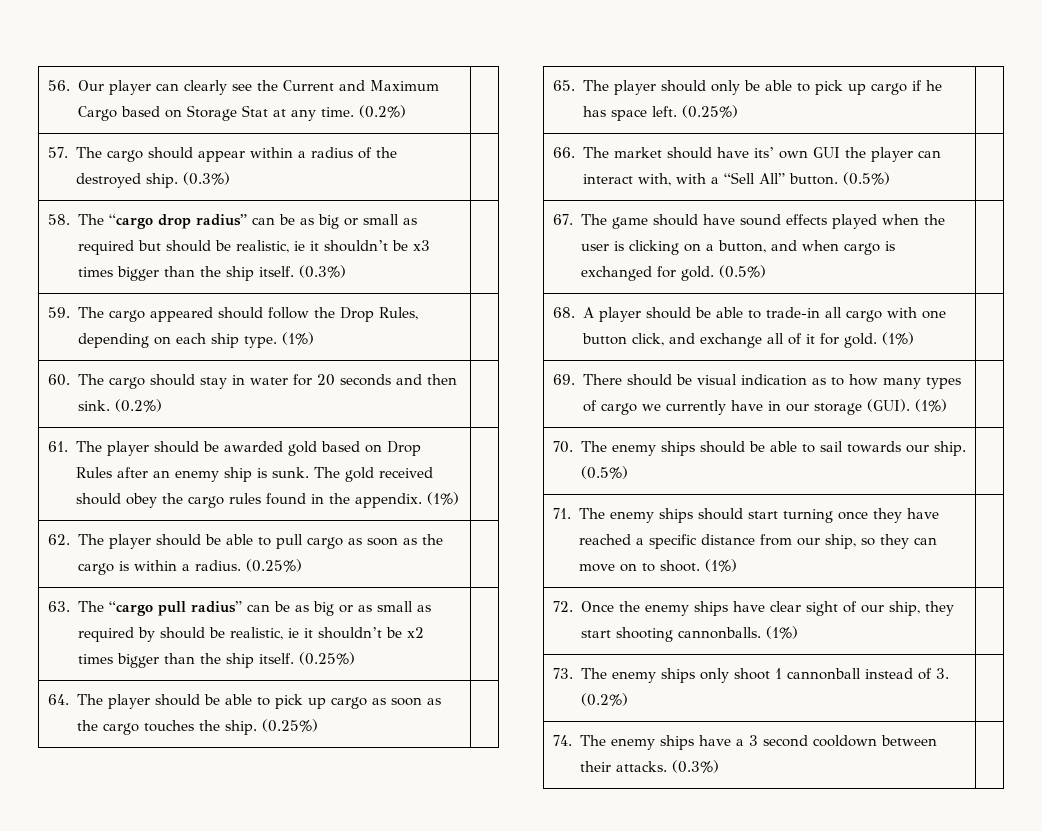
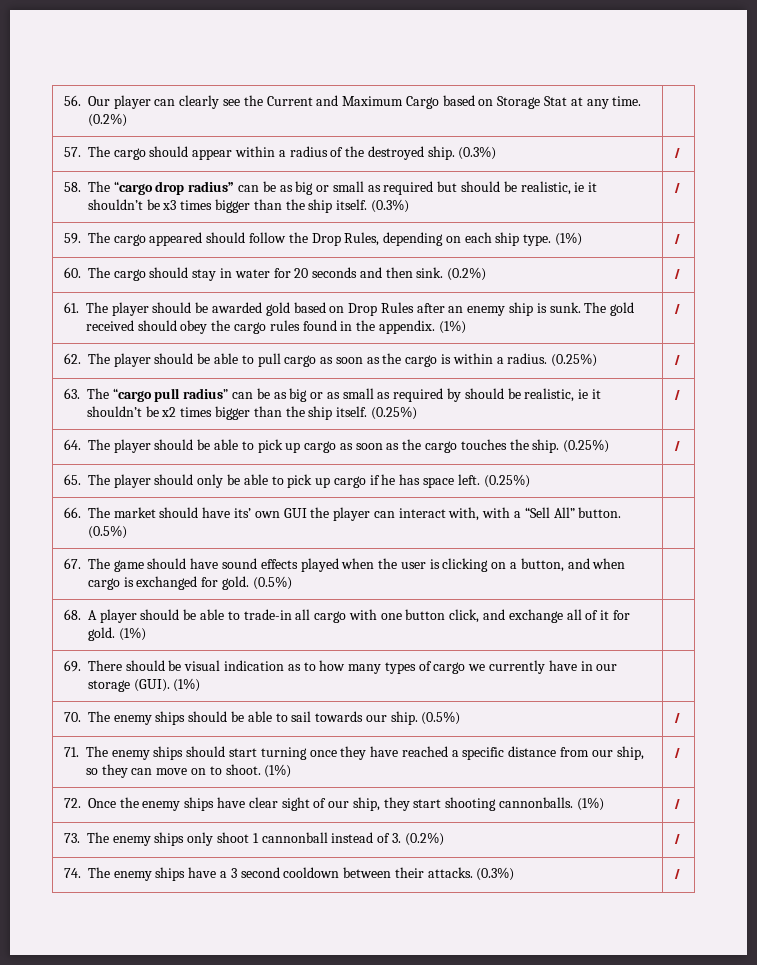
- 57. The cargo should appear within a radius of the destroyed ship. (0.3%) |
+ 57. The cargo should appear within a radius of the destroyed ship. (0.3%) | /
- 58. The “cargo drop radius” can be as big or small as required but should be realistic, ie it shouldn’t be x3 times bigger than the ship itself. (0.3%) |
+ 58. The “cargo drop radius” can be as big or small as required but should be realistic, ie it shouldn’t be x3 times bigger than the ship itself. (0.3%) | /
- 59. The cargo appeared should follow the Drop Rules, depending on each ship type. (1%) |
+ 59. The cargo appeared should follow the Drop Rules, depending on each ship type. (1%) | /
- 60. The cargo should stay in water for 20 seconds and then sink. (0.2%) |
+ 60. The cargo should stay in water for 20 seconds and then sink. (0.2%) | /
- 61. The player should be awarded gold based on Drop Rules after an enemy ship is sunk. The gold received should obey the cargo rules found in the appendix. (1%) |
+ 61. The player should be awarded gold based on Drop Rules after an enemy ship is sunk. The gold received should obey the cargo rules found in the appendix. (1%) | /
- 62. The player should be able to pull cargo as soon as the cargo is within a radius. (0.25%) |
+ 62. The player should be able to pull cargo as soon as the cargo is within a radius. (0.25%) | /
- 63. The “cargo pull radius” can be as big or as small as required by should be realistic, ie it shouldn’t be x2 times bigger than the ship itself. (0.25%) |
+ 63. The “cargo pull radius” can be as big or as small as required by should be realistic, ie it shouldn’t be x2 times bigger than the ship itself. (0.25%) | /
- 64. The player should be able to pick up cargo as soon as the cargo touches the ship. (0.25%) |
+ 64. The player should be able to pick up cargo as soon as the cargo touches the ship. (0.25%) | /
- 70. The enemy ships should be able to sail towards our ship. (0.5%) |
+ 70. The enemy ships should be able to sail towards our ship. (0.5%) | /
- 71. The enemy ships should start turning once they have reached a specific distance from our ship, so they can move on to shoot. (1%) |
+ 71. The enemy ships should start turning once they have reached a specific distance from our ship, so they can move on to shoot. (1%) | /
- 72. Once the enemy ships have clear sight of our ship, they start shooting cannonballs. (1%) |
+ 72. Once the enemy ships have clear sight of our ship, they start shooting cannonballs. (1%) | /
- 73. The enemy ships only shoot 1 cannonball instead of 3. (0.2%) |
+ 73. The enemy ships only shoot 1 cannonball instead of 3. (0.2%) | /
- 74. The enemy ships have a 3 second cooldown between their attacks. (0.3%) |
+ 74. The enemy ships have a 3 second cooldown between their attacks. (0.3%) | /

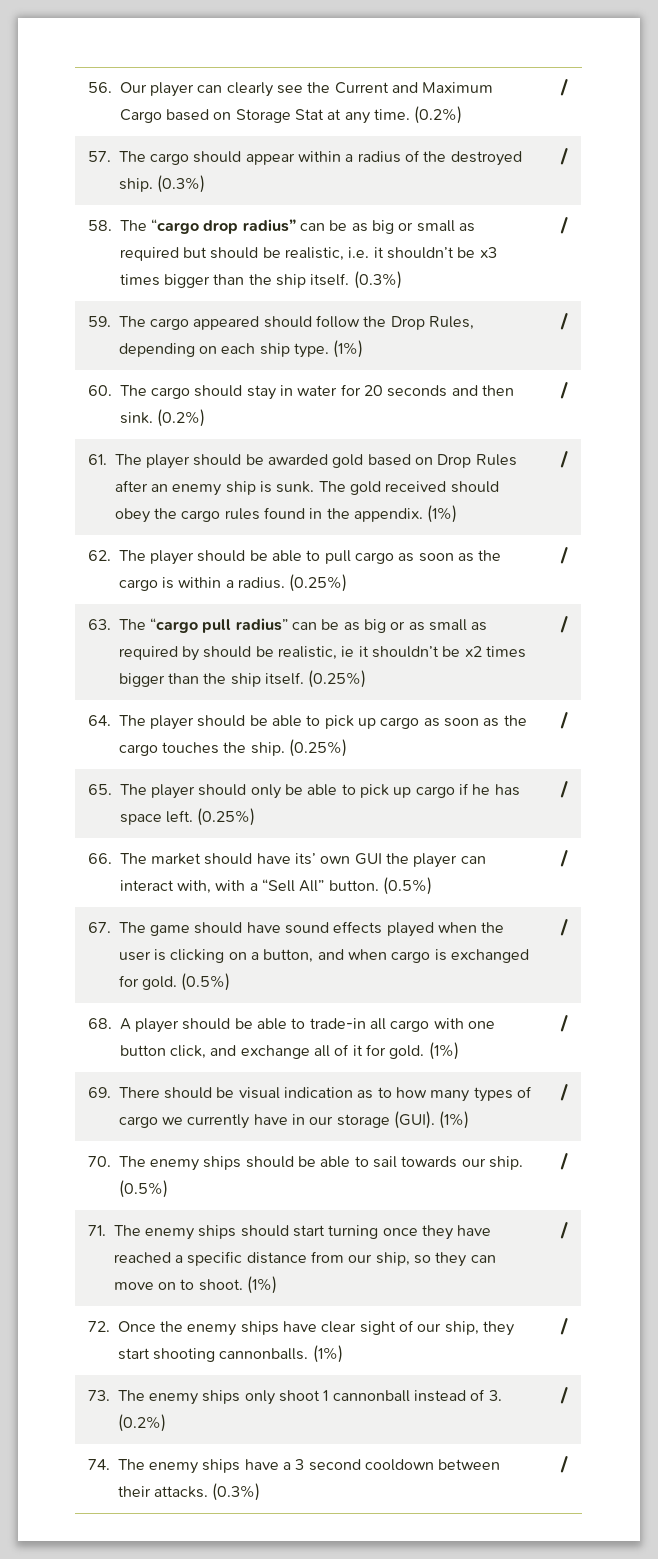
- 56. Our player can clearly see the Current and Maximum Cargo based on Storage Stat at any time. (0.2%) |
+ 56. Our player can clearly see the Current and Maximum Cargo based on Storage Stat at any time. (0.2%) | /
- 58. The “cargo drop radius” can be as big or small as required but should be realistic, ie it shouldn’t be x3 times bigger than the ship itself. (0.3%) | /
+ 58. The “cargo drop radius” can be as big or small as required but should be realistic, i.e. it shouldn’t be x3 times bigger than the ship itself. (0.3%) | /
- 65. The player should only be able to pick up cargo if he has space left. (0.25%) |
+ 65. The player should only be able to pick up cargo if he has space left. (0.25%) | /
- 66. The market should have its’ own GUI the player can interact with, with a “Sell All” button. (0.5%) |
+ 66. The market should have its’ own GUI the player can interact with, with a “Sell All” button. (0.5%) | /
- 67. The game should have sound effects played when the user is clicking on a button, and when cargo is exchanged for gold. (0.5%) |
+ 67. The game should have sound effects played when the user is clicking on a button, and when cargo is exchanged for gold. (0.5%) | /
- 68. A player should be able to trade-in all cargo with one button click, and exchange all of it for gold. (1%) |
+ 68. A player should be able to trade-in all cargo with one button click, and exchange all of it for gold. (1%) | /
- 69. There should be visual indication as to how many types of cargo we currently have in our storage (GUI). (1%) |
+ 69. There should be visual indication as to how many types of cargo we currently have in our storage (GUI). (1%) | /

